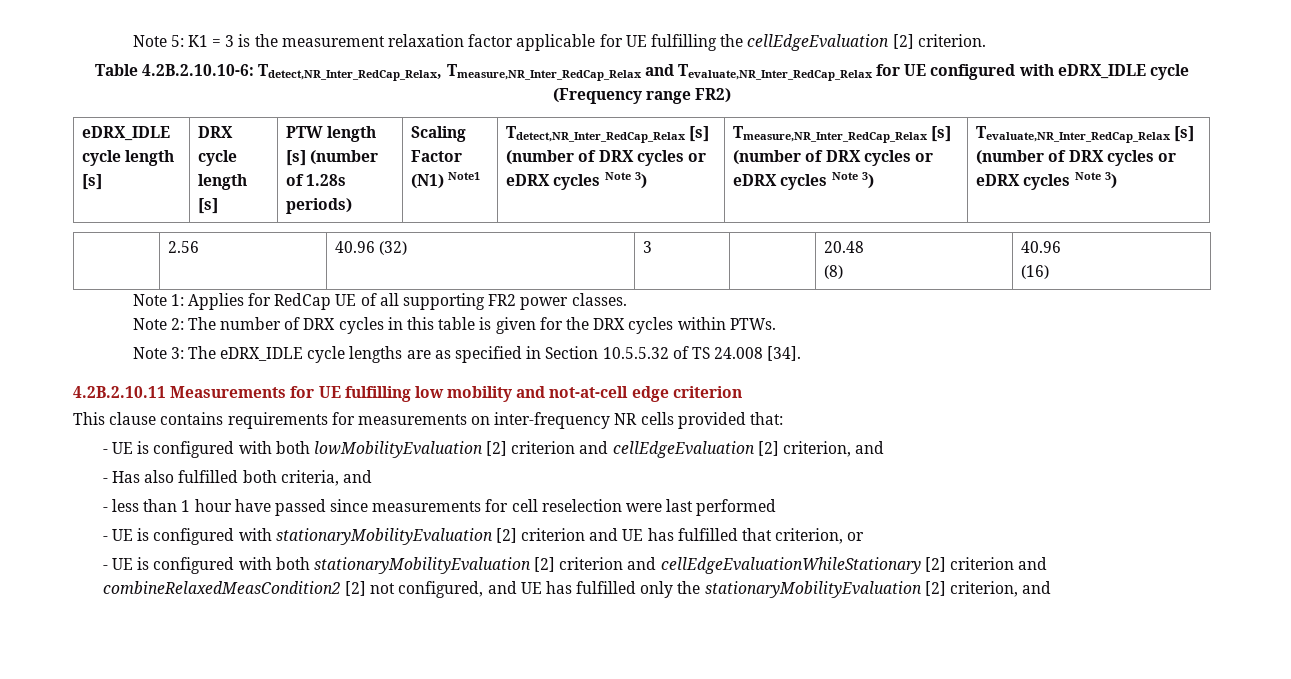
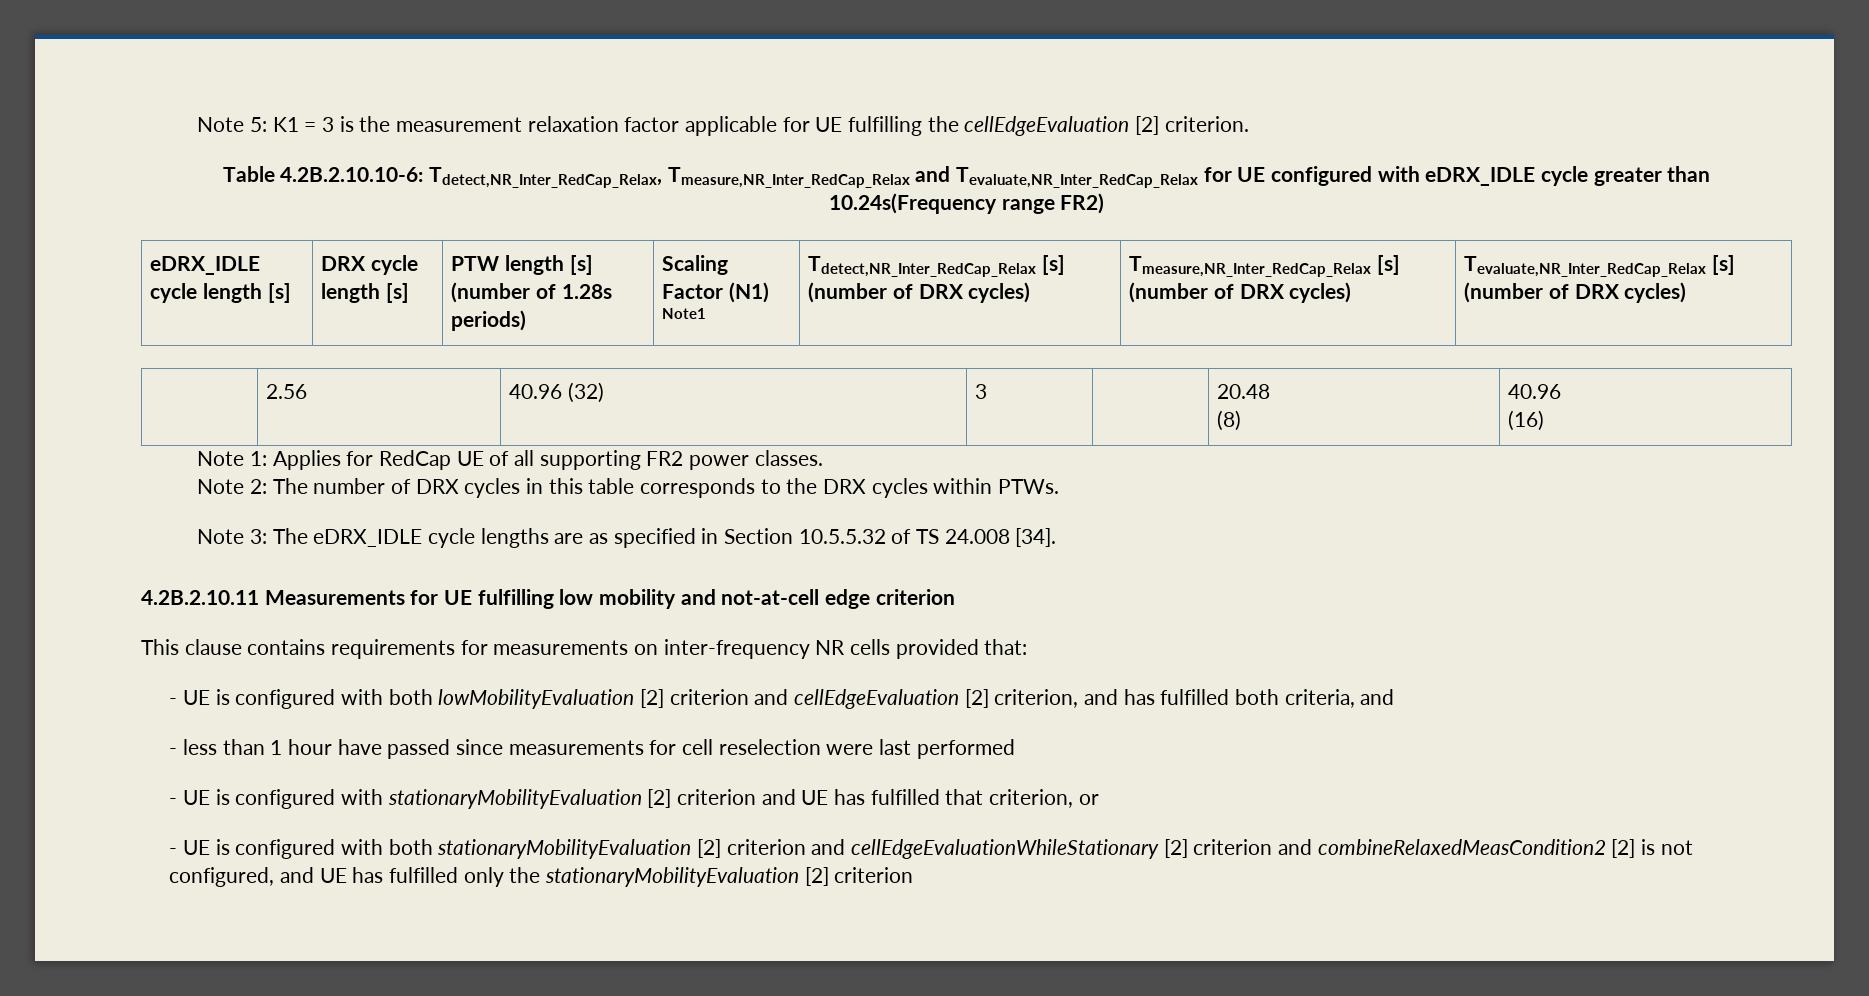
- Table 4.2B.2.10.10-6: Tdetect,NR_Inter_RedCap_Relax, Tmeasure,NR_Inter_RedCap_Relax and Tevaluate,NR_Inter_RedCap_Relax for UE configured with eDRX_IDLE cycle (Frequency range FR2)
+ Table 4.2B.2.10.10-6: Tdetect,NR_Inter_RedCap_Relax, Tmeasure,NR_Inter_RedCap_Relax and Tevaluate,NR_Inter_RedCap_Relax for UE configured with eDRX_IDLE cycle greater than 10.24s(Frequency range FR2)
- Tdetect,NR_Inter_RedCap_Relax [s] (number of DRX cycles or eDRX cycles Note 3)
+ Tdetect,NR_Inter_RedCap_Relax [s] (number of DRX cycles)
- Tmeasure,NR_Inter_RedCap_Relax [s] (number of DRX cycles or eDRX cycles Note 3)
+ Tmeasure,NR_Inter_RedCap_Relax [s] (number of DRX cycles)
- Tevaluate,NR_Inter_RedCap_Relax [s] (number of DRX cycles or eDRX cycles Note 3)
+ Tevaluate,NR_Inter_RedCap_Relax [s] (number of DRX cycles)
- Note 2: The number of DRX cycles in this table is given for the DRX cycles within PTWs.
+ Note 2: The number of DRX cycles in this table corresponds to the DRX cycles within PTWs.
- - UE is configured with both lowMobilityEvaluation [2] criterion and cellEdgeEvaluation [2] criterion, and
- - Has also fulfilled both criteria, and
+ - UE is configured with both lowMobilityEvaluation [2] criterion and cellEdgeEvaluation [2] criterion, and has fulfilled both criteria, and
- - UE is configured with both stationaryMobilityEvaluation [2] criterion and cellEdgeEvaluationWhileStationary [2] criterion and combineRelaxedMeasCondition2 [2] not configured, and UE has fulfilled only the stationaryMobilityEvaluation [2] criterion, and
+ - UE is configured with both stationaryMobilityEvaluation [2] criterion and cellEdgeEvaluationWhileStationary [2] criterion and combineRelaxedMeasCondition2 [2] is not configured, and UE has fulfilled only the stationaryMobilityEvaluation [2] criterion

